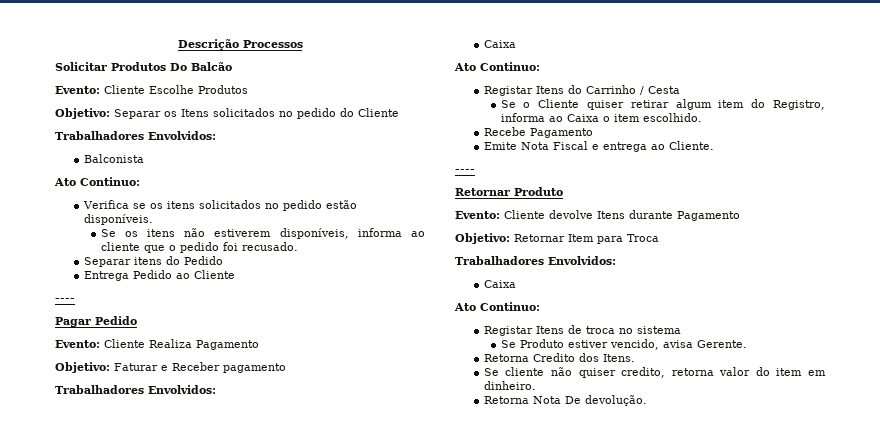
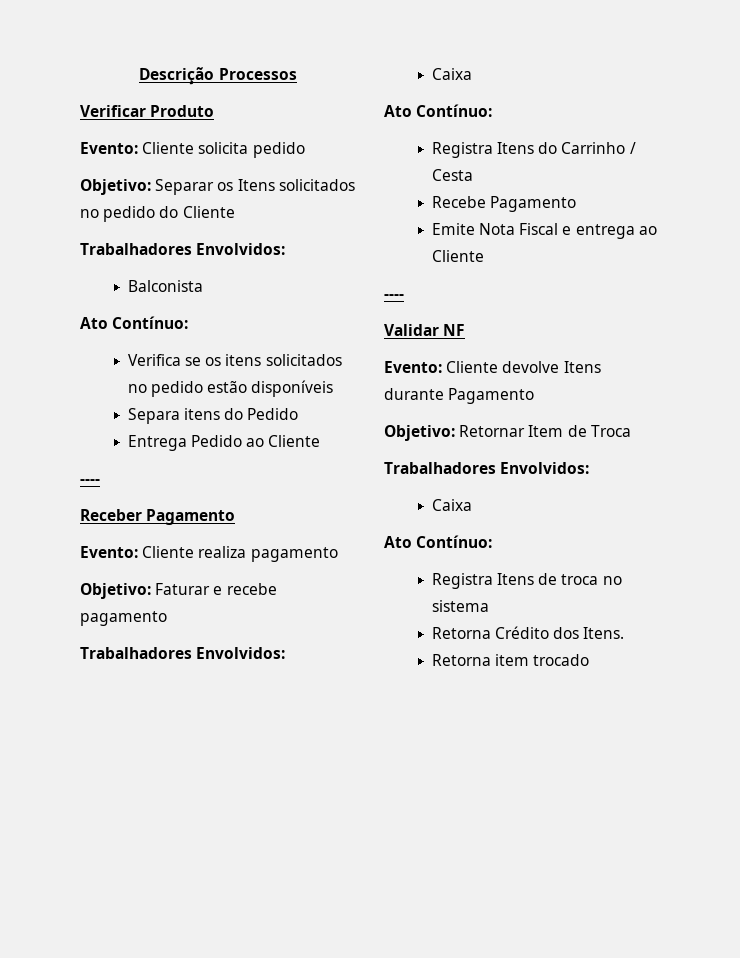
- Solicitar Produtos Do Balcão
- Evento: Cliente Escolhe Produtos
+ Verificar Produto
+ Evento: Cliente solicita pedido
  Balconista
- Ato Continuo:
+ Ato Contínuo:
- Verifica se os itens solicitados no pedido estão disponíveis.
- Se os itens não estiverem disponíveis, informa ao cliente que o pedido foi recusado.
- Separar itens do Pedido
+ Verifica se os itens solicitados no pedido estão disponíveis
+ Separa itens do Pedido
- Pagar Pedido
- Evento: Cliente Realiza Pagamento
+ Receber Pagamento
+ Evento: Cliente realiza pagamento
- Objetivo: Faturar e Receber pagamento
+ Objetivo: Faturar e recebe pagamento
  Trabalhadores Envolvidos:
  Caixa
- Ato Continuo:
- Registar Itens do Carrinho / Cesta
+ Ato Contínuo:
+ Registra Itens do Carrinho / Cesta
- Se o Cliente quiser retirar algum item do Registro, informa ao Caixa o item escolhido.
- Emite Nota Fiscal e entrega ao Cliente.
+ Emite Nota Fiscal e entrega ao Cliente
  ----
- Retornar Produto
+ Validar NF
- Objetivo: Retornar Item para Troca
+ Objetivo: Retornar Item de Troca
  Trabalhadores Envolvidos:
  Caixa
- Ato Continuo:
- Registar Itens de troca no sistema
+ Ato Contínuo:
+ Registra Itens de troca no sistema
- Se Produto estiver vencido, avisa Gerente.
- Retorna Credito dos Itens.
+ Retorna Crédito dos Itens.
- Se cliente não quiser credito, retorna valor do item em dinheiro.
- Retorna Nota De devolução.
+ Retorna item trocado

